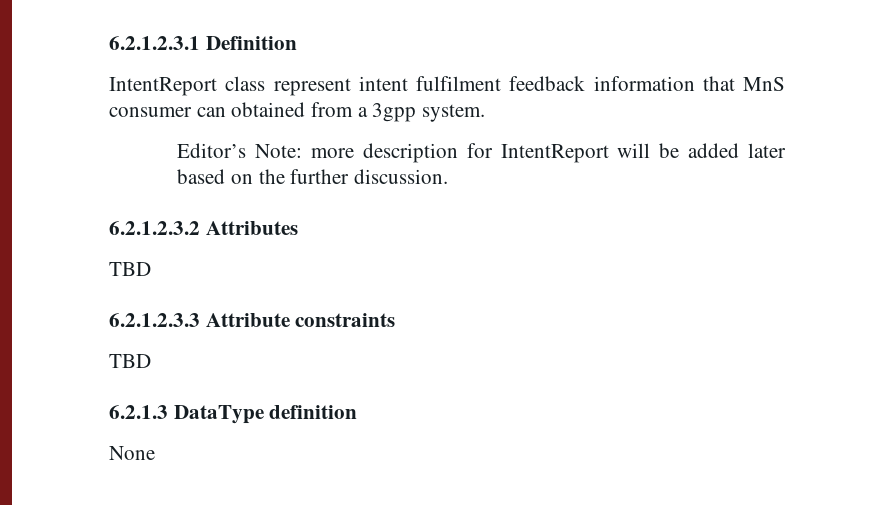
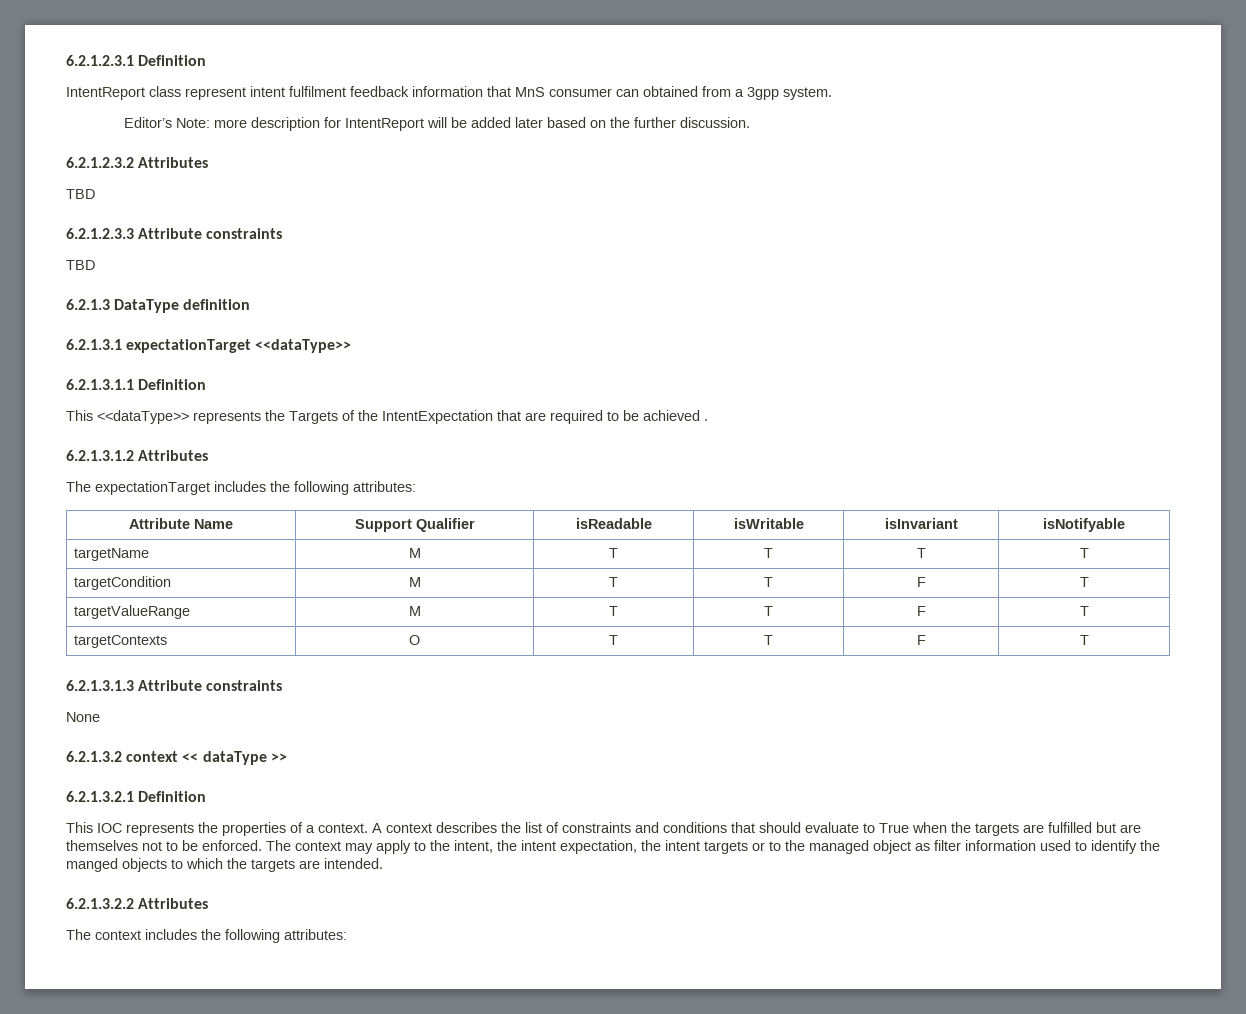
+ 6.2.1.3.1 expectationTarget <<dataType>>
+ 6.2.1.3.1.1 Definition
+ This <<dataType>> represents the Targets of the IntentExpectation that are required to be achieved .
+ 6.2.1.3.1.2 Attributes
+ The expectationTarget includes the following attributes:
+ Attribute Name | Support Qualifier | isReadable | isWritable | isInvariant | isNotifyable
+ targetName | M | T | T | T | T
+ targetCondition | M | T | T | F | T
+ targetValueRange | M | T | T | F | T
+ targetContexts | O | T | T | F | T
+ 6.2.1.3.1.3 Attribute constraints
  None
+ 6.2.1.3.2 context << dataType >>
+ 6.2.1.3.2.1 Definition
+ This IOC represents the properties of a context. A context describes the list of constraints and conditions that should evaluate to True when the targets are fulfilled but are themselves not to be enforced. The context may apply to the intent, the intent expectation, the intent targets or to the managed object as filter information used to identify the manged objects to which the targets are intended.
+ 6.2.1.3.2.2 Attributes
+ The context includes the following attributes:

